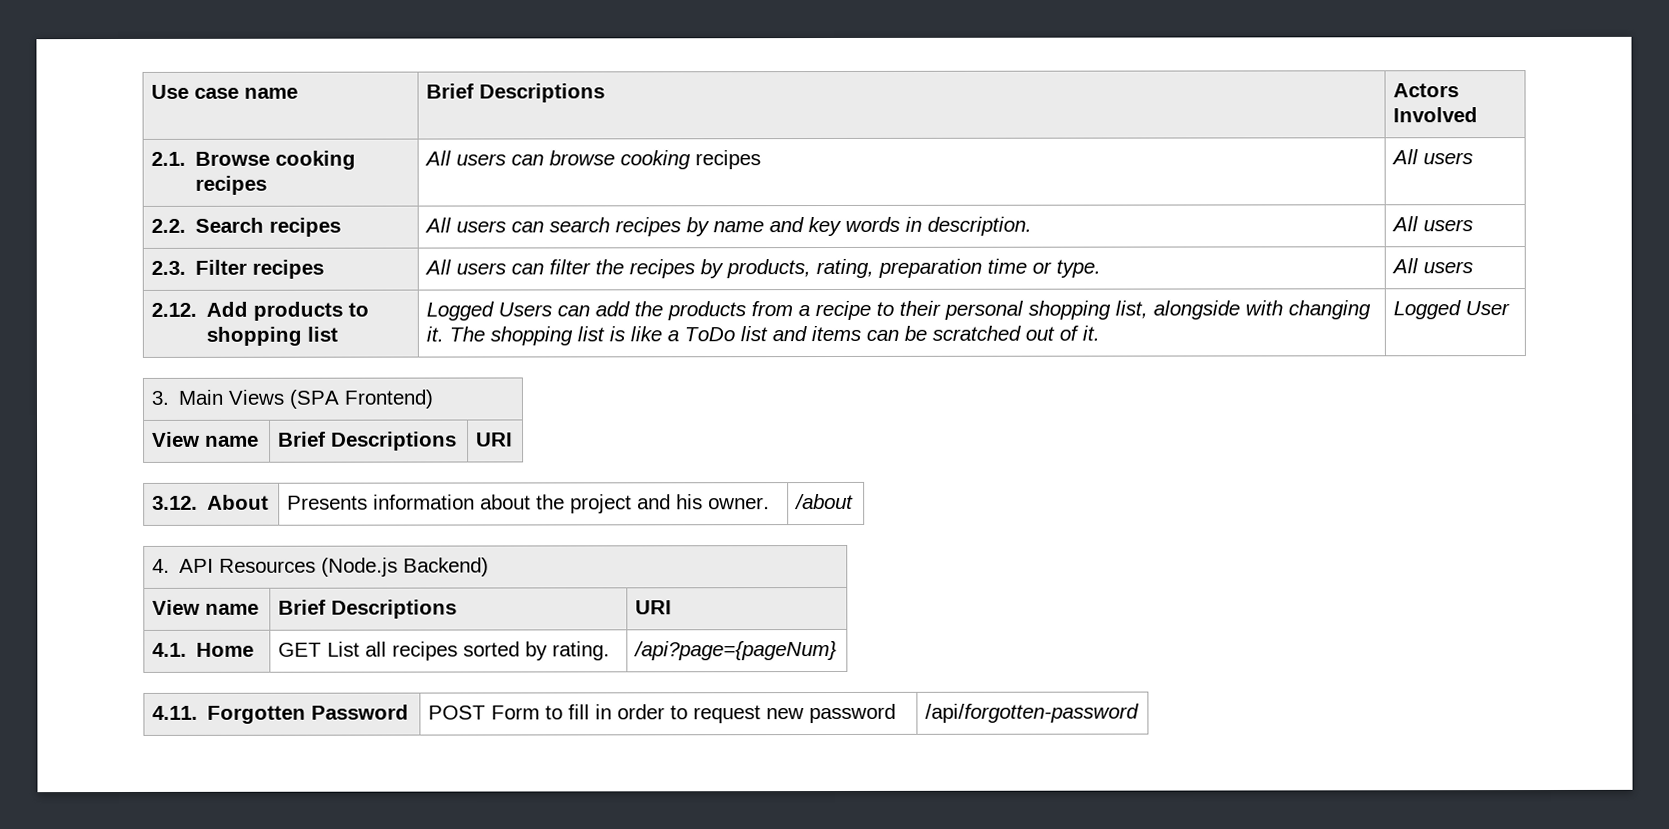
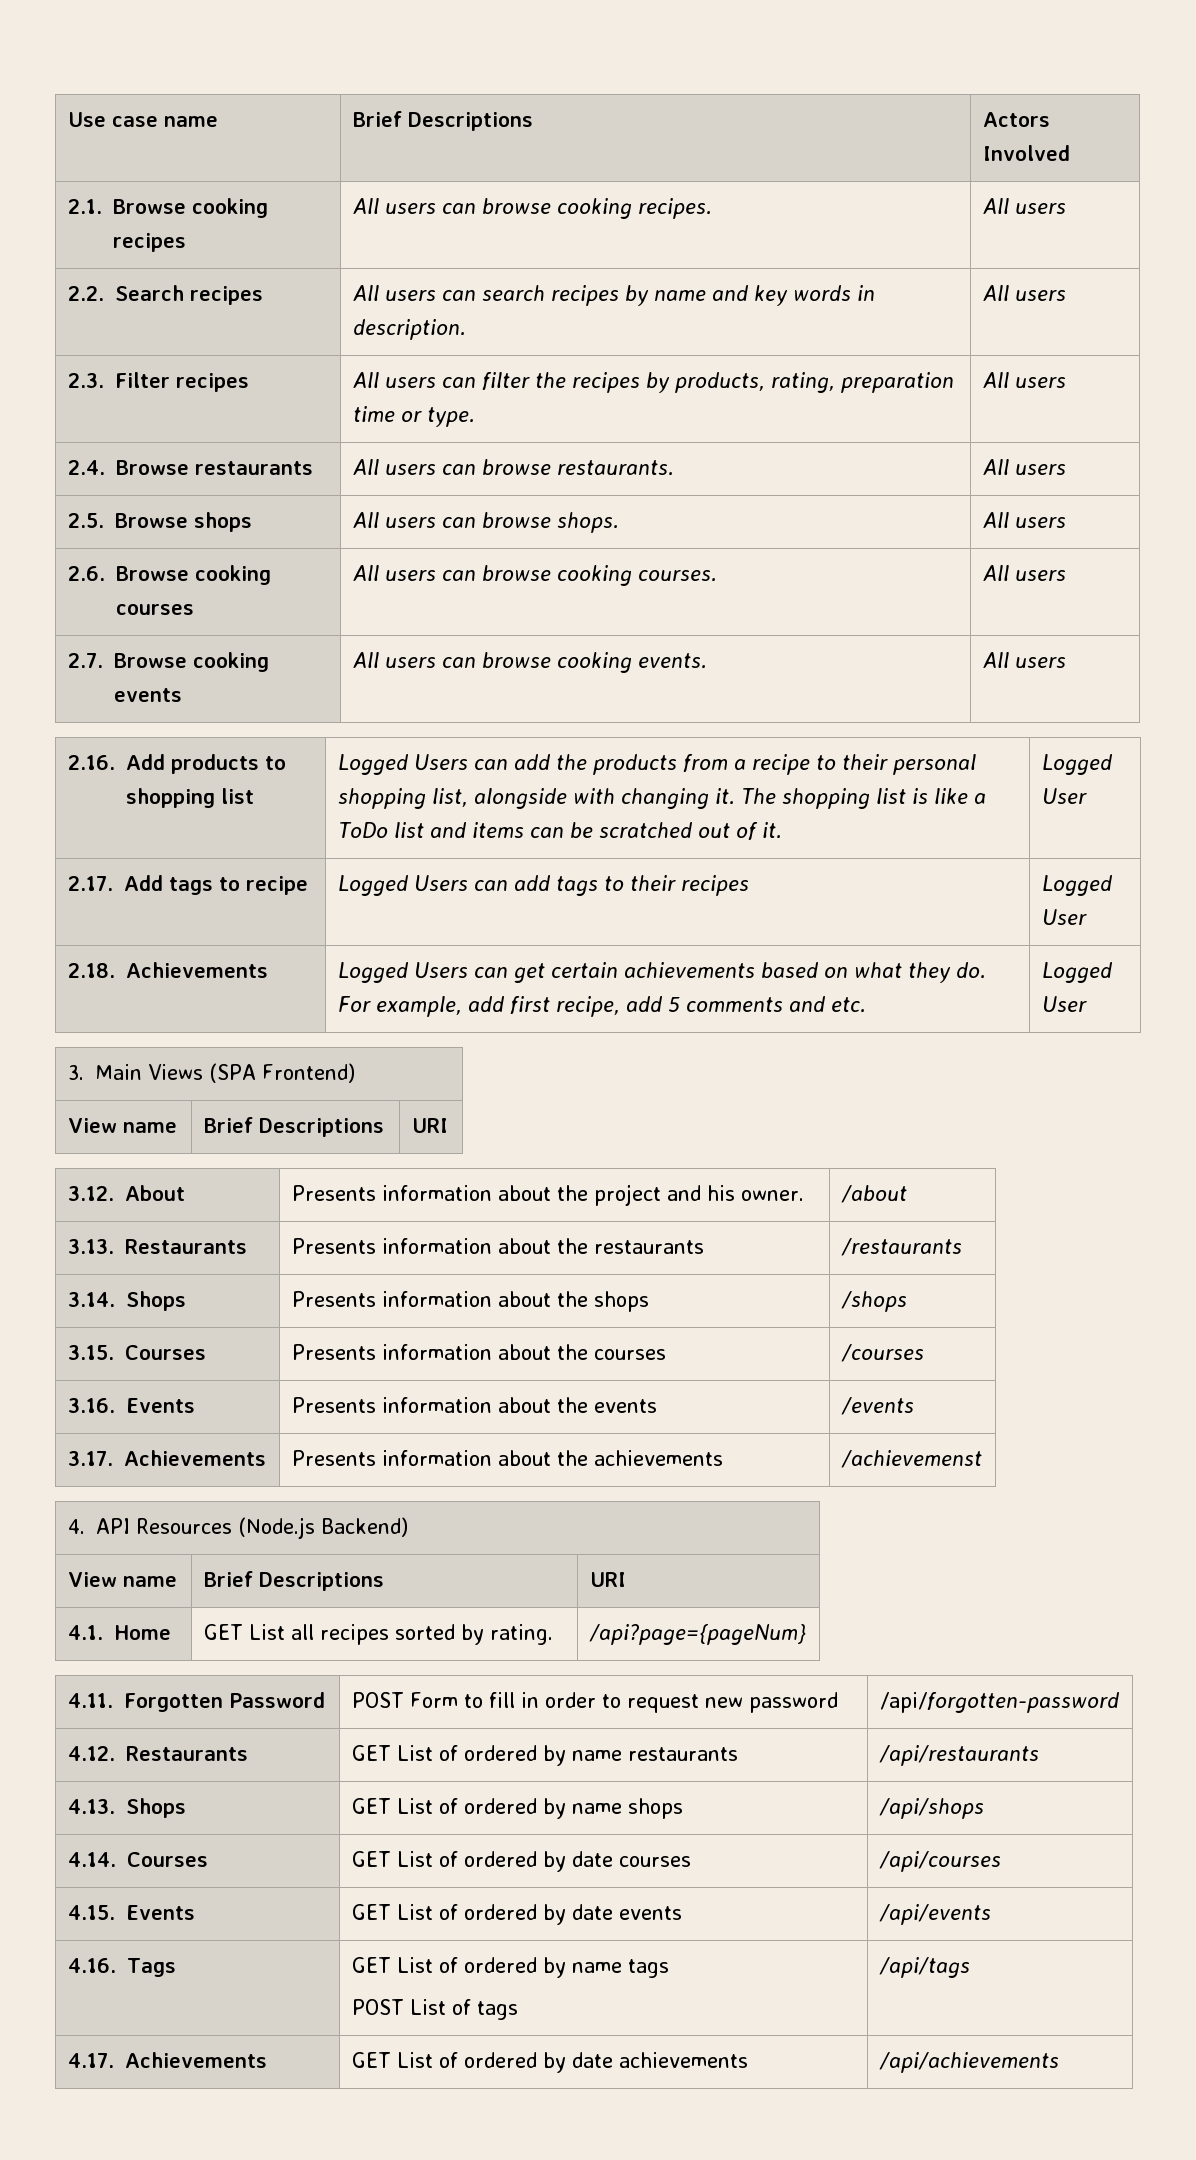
- 2.1. Browse cooking recipes | All users can browse cooking recipes | All users
+ 2.1. Browse cooking recipes | All users can browse cooking recipes. | All users
- 2.12. Add products to shopping list
+ 2.4. Browse restaurants | All users can browse restaurants. | All users
+ 2.5. Browse shops | All users can browse shops. | All users
+ 2.6. Browse cooking courses | All users can browse cooking courses. | All users
+ 2.7. Browse cooking events | All users can browse cooking events. | All users
+ 2.16. Add products to shopping list
+ 2.17. Add tags to recipe | Logged Users can add tags to their recipes | Logged User
+ 2.18. Achievements | Logged Users can get certain achievements based on what they do. For example, add first recipe, add 5 comments and etc. | Logged User
+ 3.13. Restaurants | Presents information about the restaurants | /restaurants
+ 3.14. Shops | Presents information about the shops | /shops
+ 3.15. Courses | Presents information about the courses | /courses
+ 3.16. Events | Presents information about the events | /events
+ 3.17. Achievements | Presents information about the achievements | /achievemenst
+ 4.12. Restaurants | GET List of ordered by name restaurants | /api/restaurants
+ 4.13. Shops | GET List of ordered by name shops | /api/shops
+ 4.14. Courses | GET List of ordered by date courses | /api/courses
+ 4.15. Events | GET List of ordered by date events | /api/events
+ 4.16. Tags | GET List of ordered by name tags
+ POST List of tags | /api/tags
+ 4.17. Achievements | GET List of ordered by date achievements | /api/achievements

